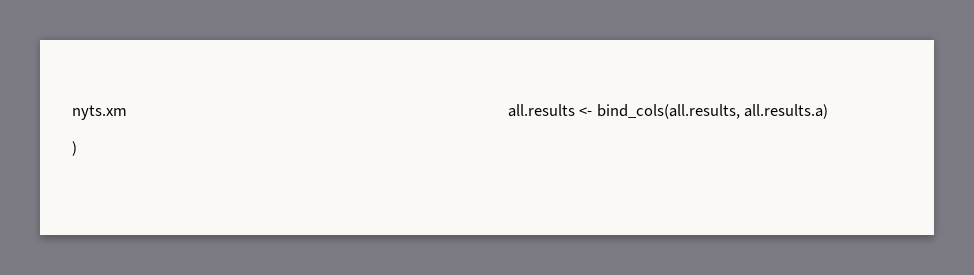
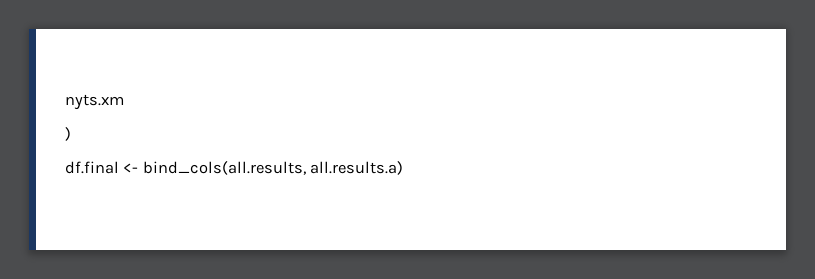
- all.results <- bind_cols(all.results, all.results.a)
+ df.final <- bind_cols(all.results, all.results.a)

